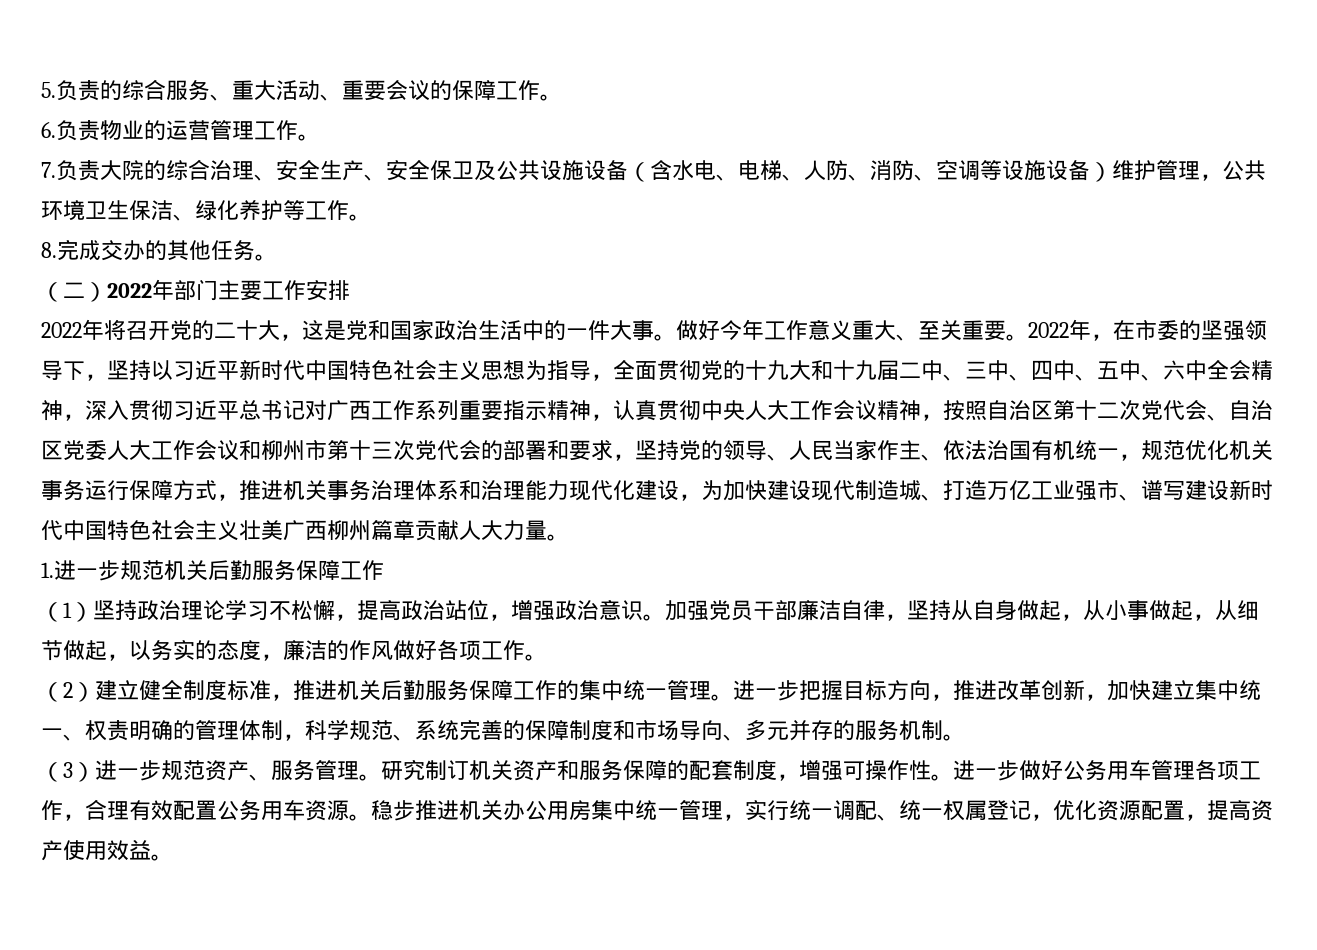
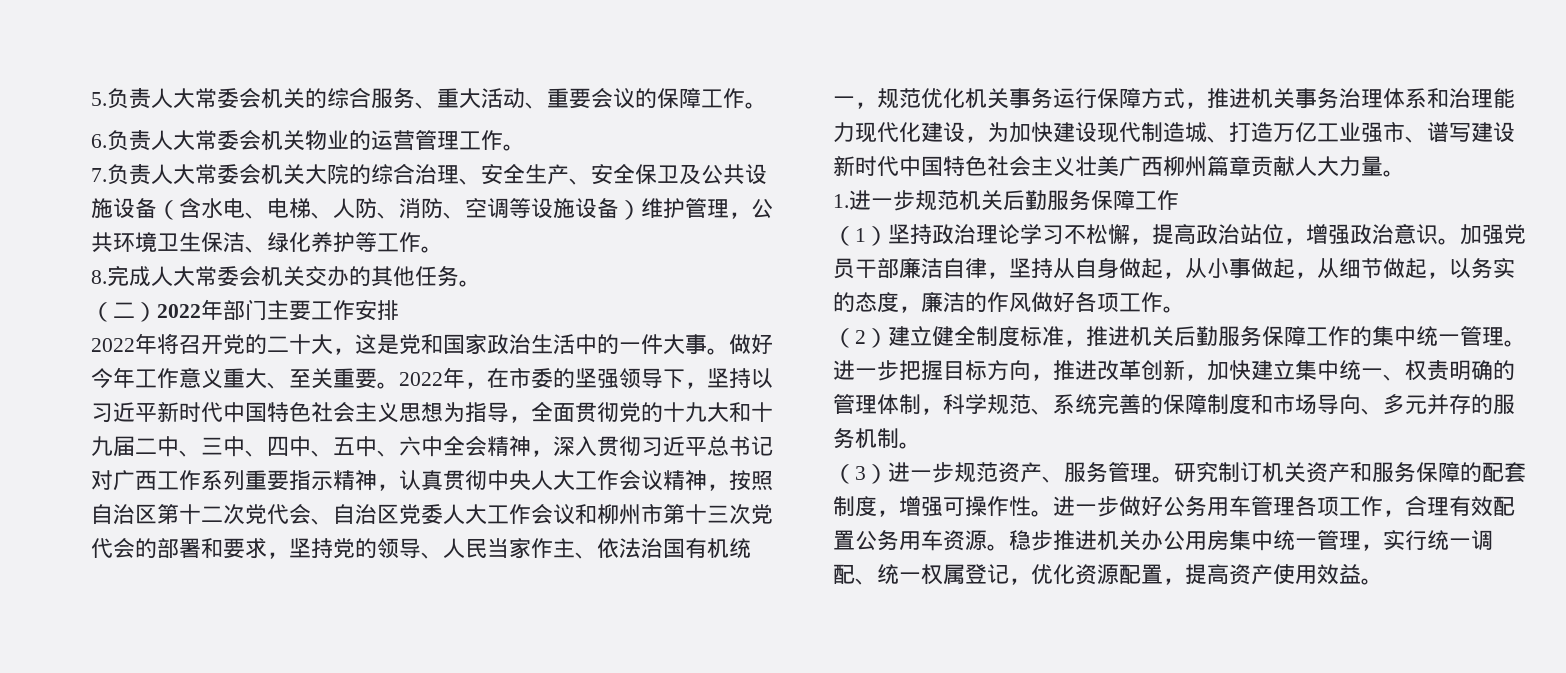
- 5.负责的综合服务、重大活动、重要会议的保障工作。
+ 5.负责人大常委会机关的综合服务、重大活动、重要会议的保障工作。
- 6.负责物业的运营管理工作。
+ 6.负责人大常委会机关物业的运营管理工作。
- 7.负责大院的综合治理、安全生产、安全保卫及公共设施设备（含水电、电梯、人防、消防、空调等设施设备）维护管理，公共环境卫生保洁、绿化养护等工作。
+ 7.负责人大常委会机关大院的综合治理、安全生产、安全保卫及公共设施设备（含水电、电梯、人防、消防、空调等设施设备）维护管理，公共环境卫生保洁、绿化养护等工作。
- 8.完成交办的其他任务。
+ 8.完成人大常委会机关交办的其他任务。

